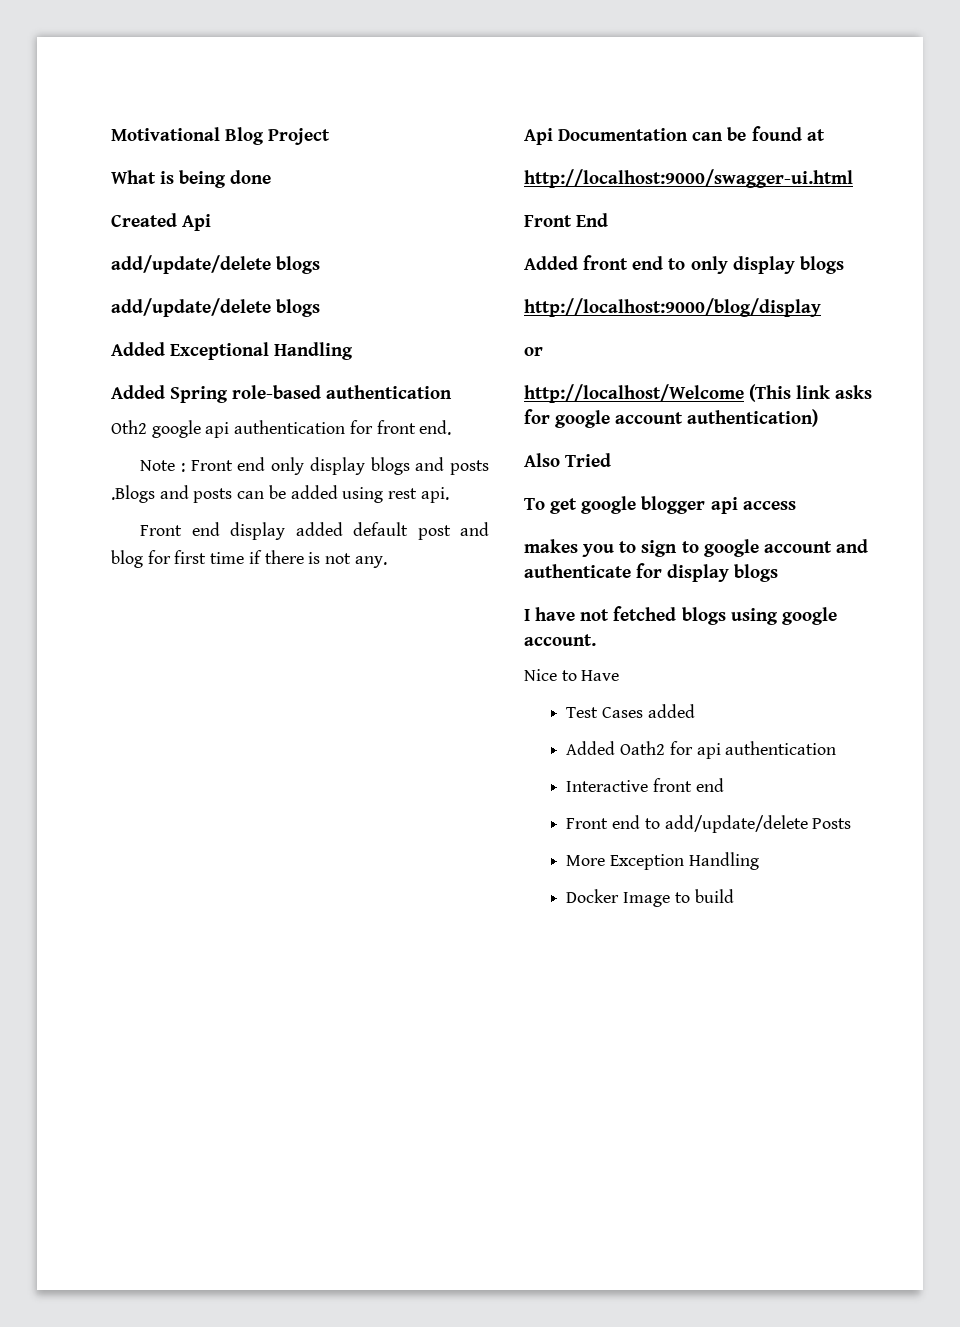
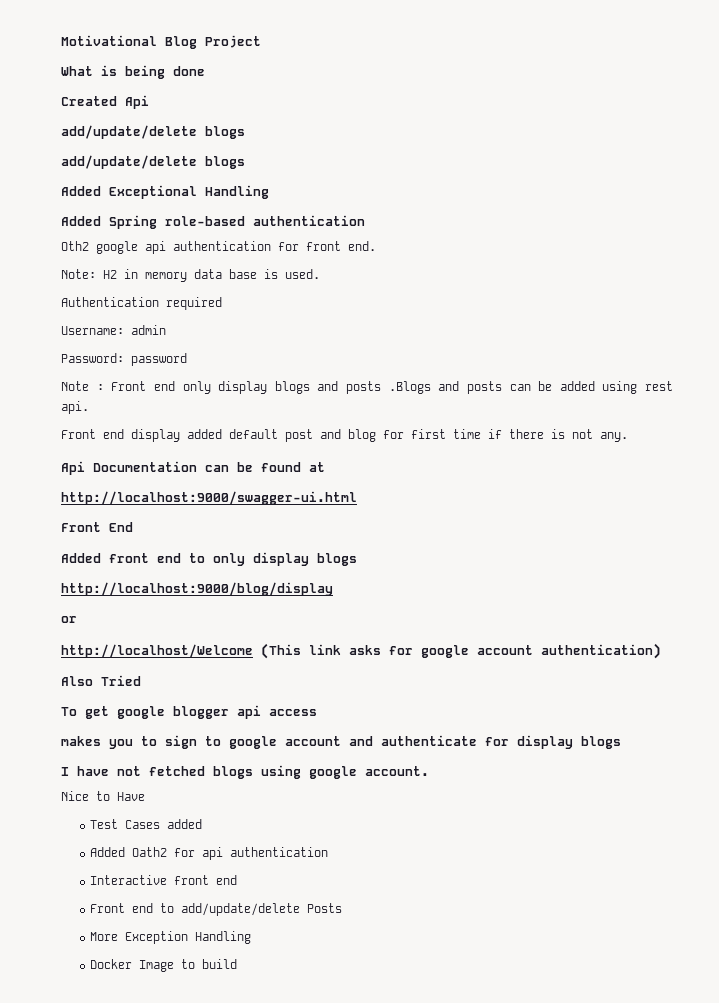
+ Note: H2 in memory data base is used.
+ Authentication required
+ Username: admin
+ Password: password

